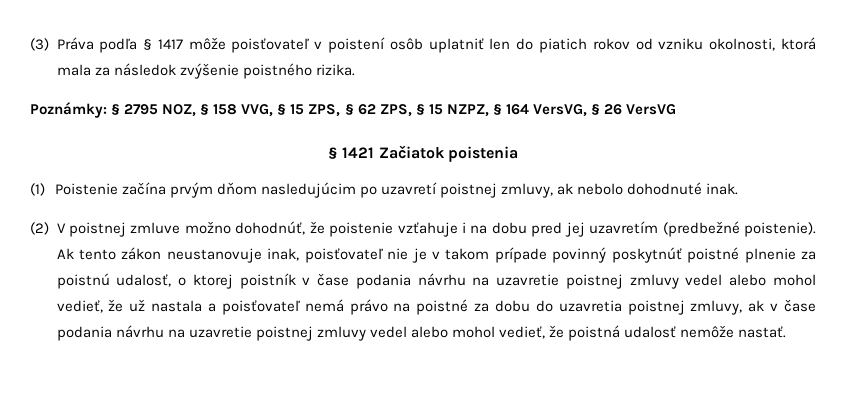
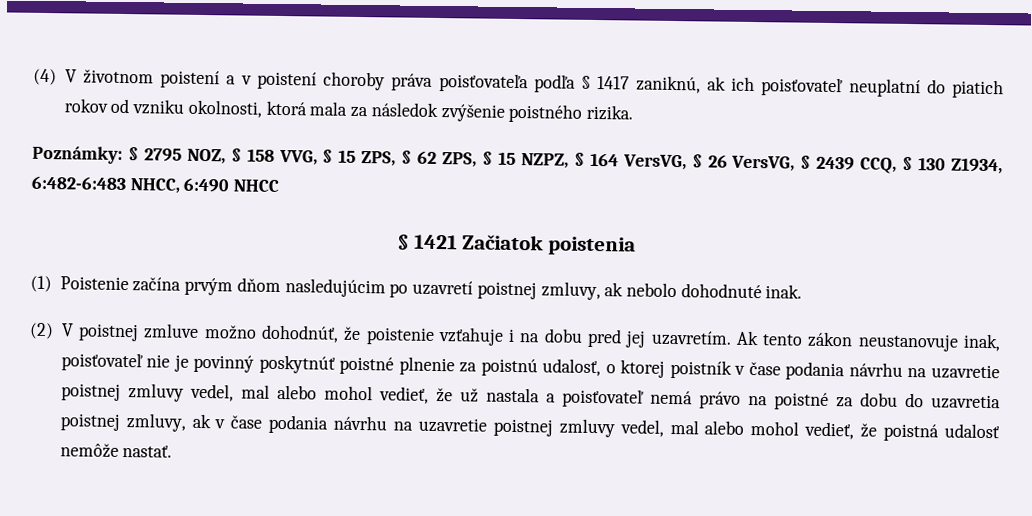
- (3) Práva podľa § 1417 môže poisťovateľ v poistení osôb uplatniť len do piatich rokov od vzniku okolnosti, ktorá mala za následok zvýšenie poistného rizika.
+ (4) V životnom poistení a v poistení choroby práva poisťovateľa podľa § 1417 zaniknú, ak ich poisťovateľ neuplatní do piatich rokov od vzniku okolnosti, ktorá mala za následok zvýšenie poistného rizika.
- Poznámky: § 2795 NOZ, § 158 VVG, § 15 ZPS, § 62 ZPS, § 15 NZPZ, § 164 VersVG, § 26 VersVG
+ Poznámky: § 2795 NOZ, § 158 VVG, § 15 ZPS, § 62 ZPS, § 15 NZPZ, § 164 VersVG, § 26 VersVG, § 2439 CCQ, § 130 Z1934, 6:482-6:483 NHCC, 6:490 NHCC
- (2) V poistnej zmluve možno dohodnúť, že poistenie vzťahuje i na dobu pred jej uzavretím (predbežné poistenie).
+ (2) V poistnej zmluve možno dohodnúť, že poistenie vzťahuje i na dobu pred jej uzavretím.
- Ak tento zákon neustanovuje inak, poisťovateľ nie je v takom prípade povinný poskytnúť poistné plnenie za poistnú udalosť, o ktorej poistník v čase podania návrhu na uzavretie poistnej zmluvy vedel alebo mohol vedieť, že už nastala a poisťovateľ nemá právo na poistné za dobu do uzavretia poistnej zmluvy, ak v čase podania návrhu na uzavretie poistnej zmluvy vedel alebo mohol vedieť, že poistná udalosť nemôže nastať.
+ Ak tento zákon neustanovuje inak, poisťovateľ nie je povinný poskytnúť poistné plnenie za poistnú udalosť, o ktorej poistník v čase podania návrhu na uzavretie poistnej zmluvy vedel, mal alebo mohol vedieť, že už nastala a poisťovateľ nemá právo na poistné za dobu do uzavretia poistnej zmluvy, ak v čase podania návrhu na uzavretie poistnej zmluvy vedel, mal alebo mohol vedieť, že poistná udalosť nemôže nastať.

